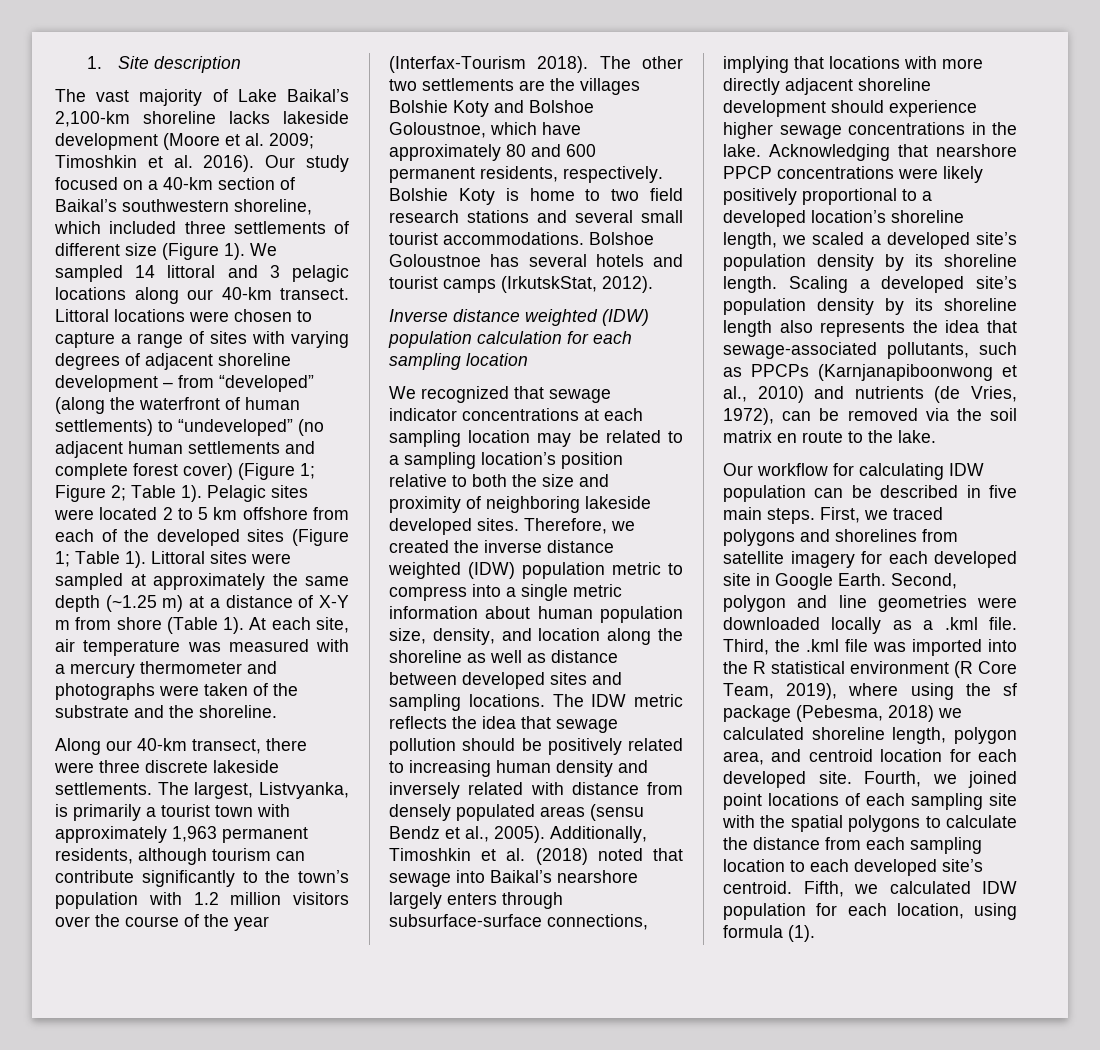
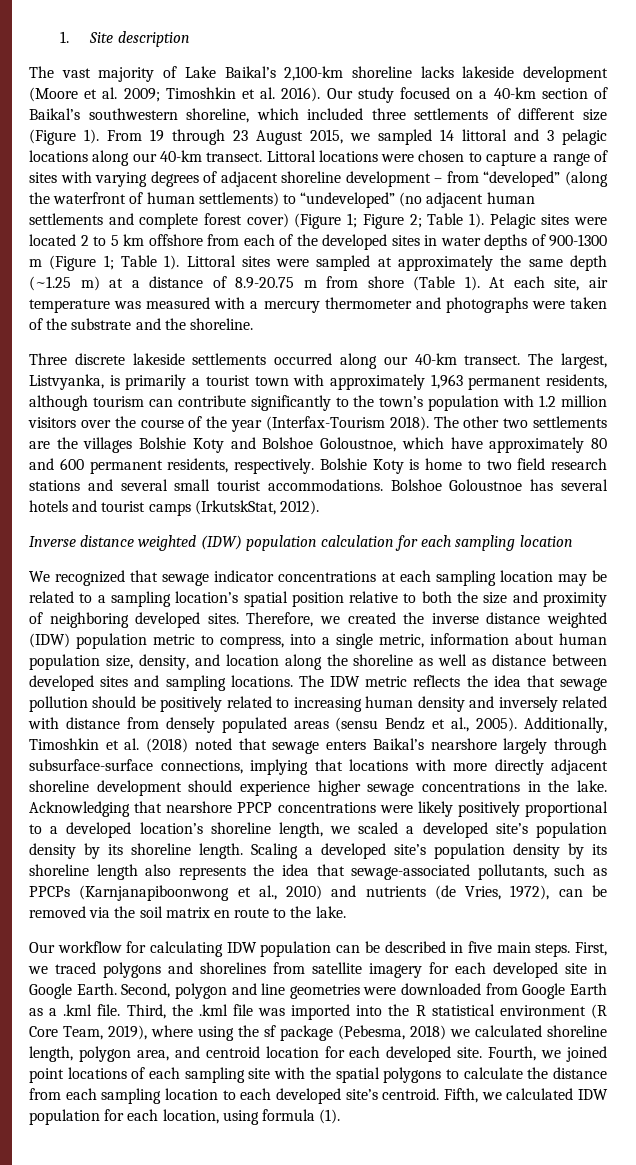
- We sampled 14 littoral and 3 pelagic locations along our 40-km transect.
+ From 19 through 23 August 2015, we sampled 14 littoral and 3 pelagic locations along our 40-km transect.
- Pelagic sites were located 2 to 5 km offshore from each of the developed sites (Figure 1; Table 1).
+ Pelagic sites were located 2 to 5 km offshore from each of the developed sites in water depths of 900-1300 m (Figure 1; Table 1).
- Littoral sites were sampled at approximately the same depth (~1.25 m) at a distance of X-Y m from shore (Table 1).
+ Littoral sites were sampled at approximately the same depth (~1.25 m) at a distance of 8.9-20.75 m from shore (Table 1).
- Along our 40-km transect, there were three discrete lakeside settlements.
+ Three discrete lakeside settlements occurred along our 40-km transect.
- We recognized that sewage indicator concentrations at each sampling location may be related to a sampling location’s position relative to both the size and proximity of neighboring lakeside developed sites.
+ We recognized that sewage indicator concentrations at each sampling location may be related to a sampling location’s spatial position relative to both the size and proximity of neighboring developed sites.
- Therefore, we created the inverse distance weighted (IDW) population metric to compress into a single metric information about human population size, density, and location along the shoreline as well as distance between developed sites and sampling locations.
+ Therefore, we created the inverse distance weighted (IDW) population metric to compress, into a single metric, information about human population size, density, and location along the shoreline as well as distance between developed sites and sampling locations.
- Additionally, Timoshkin et al. (2018) noted that sewage into Baikal’s nearshore largely enters through subsurface-surface connections, implying that locations with more directly adjacent shoreline development should experience higher sewage concentrations in the lake.
+ Additionally, Timoshkin et al. (2018) noted that sewage enters Baikal’s nearshore largely through subsurface-surface connections, implying that locations with more directly adjacent shoreline development should experience higher sewage concentrations in the lake.
- Second, polygon and line geometries were downloaded locally as a .kml file.
+ Second, polygon and line geometries were downloaded from Google Earth as a .kml file.

